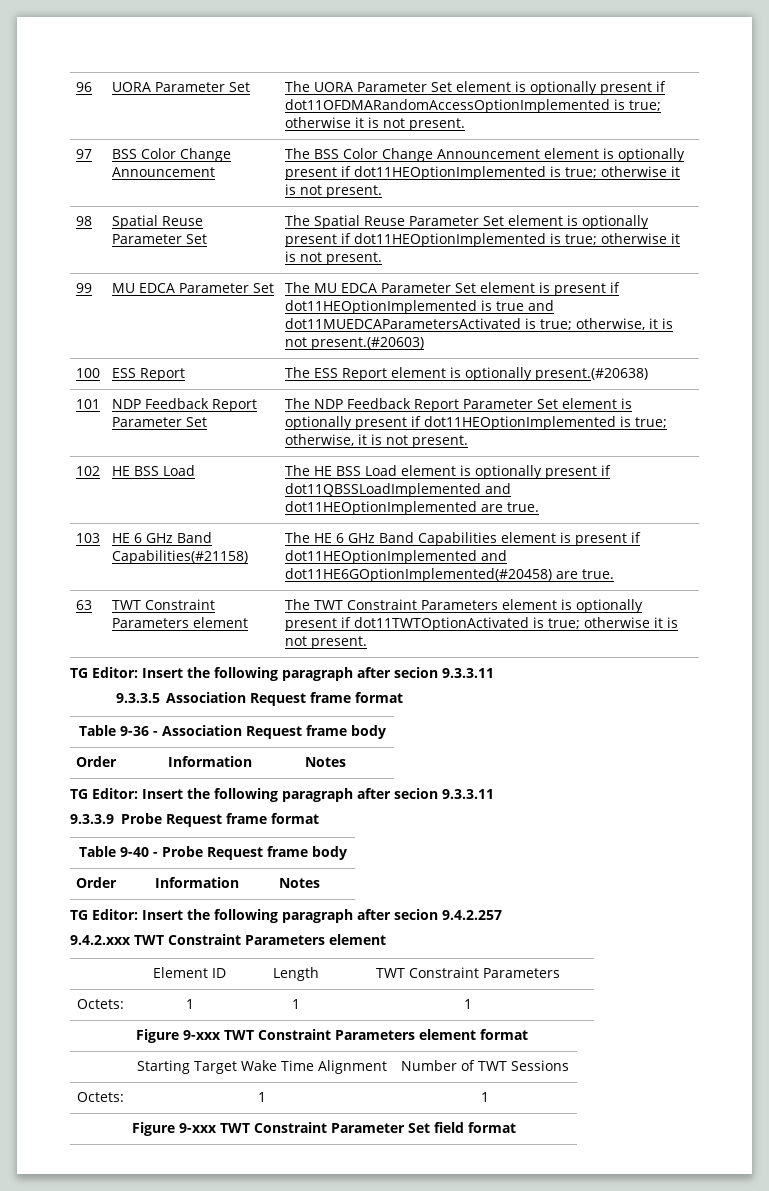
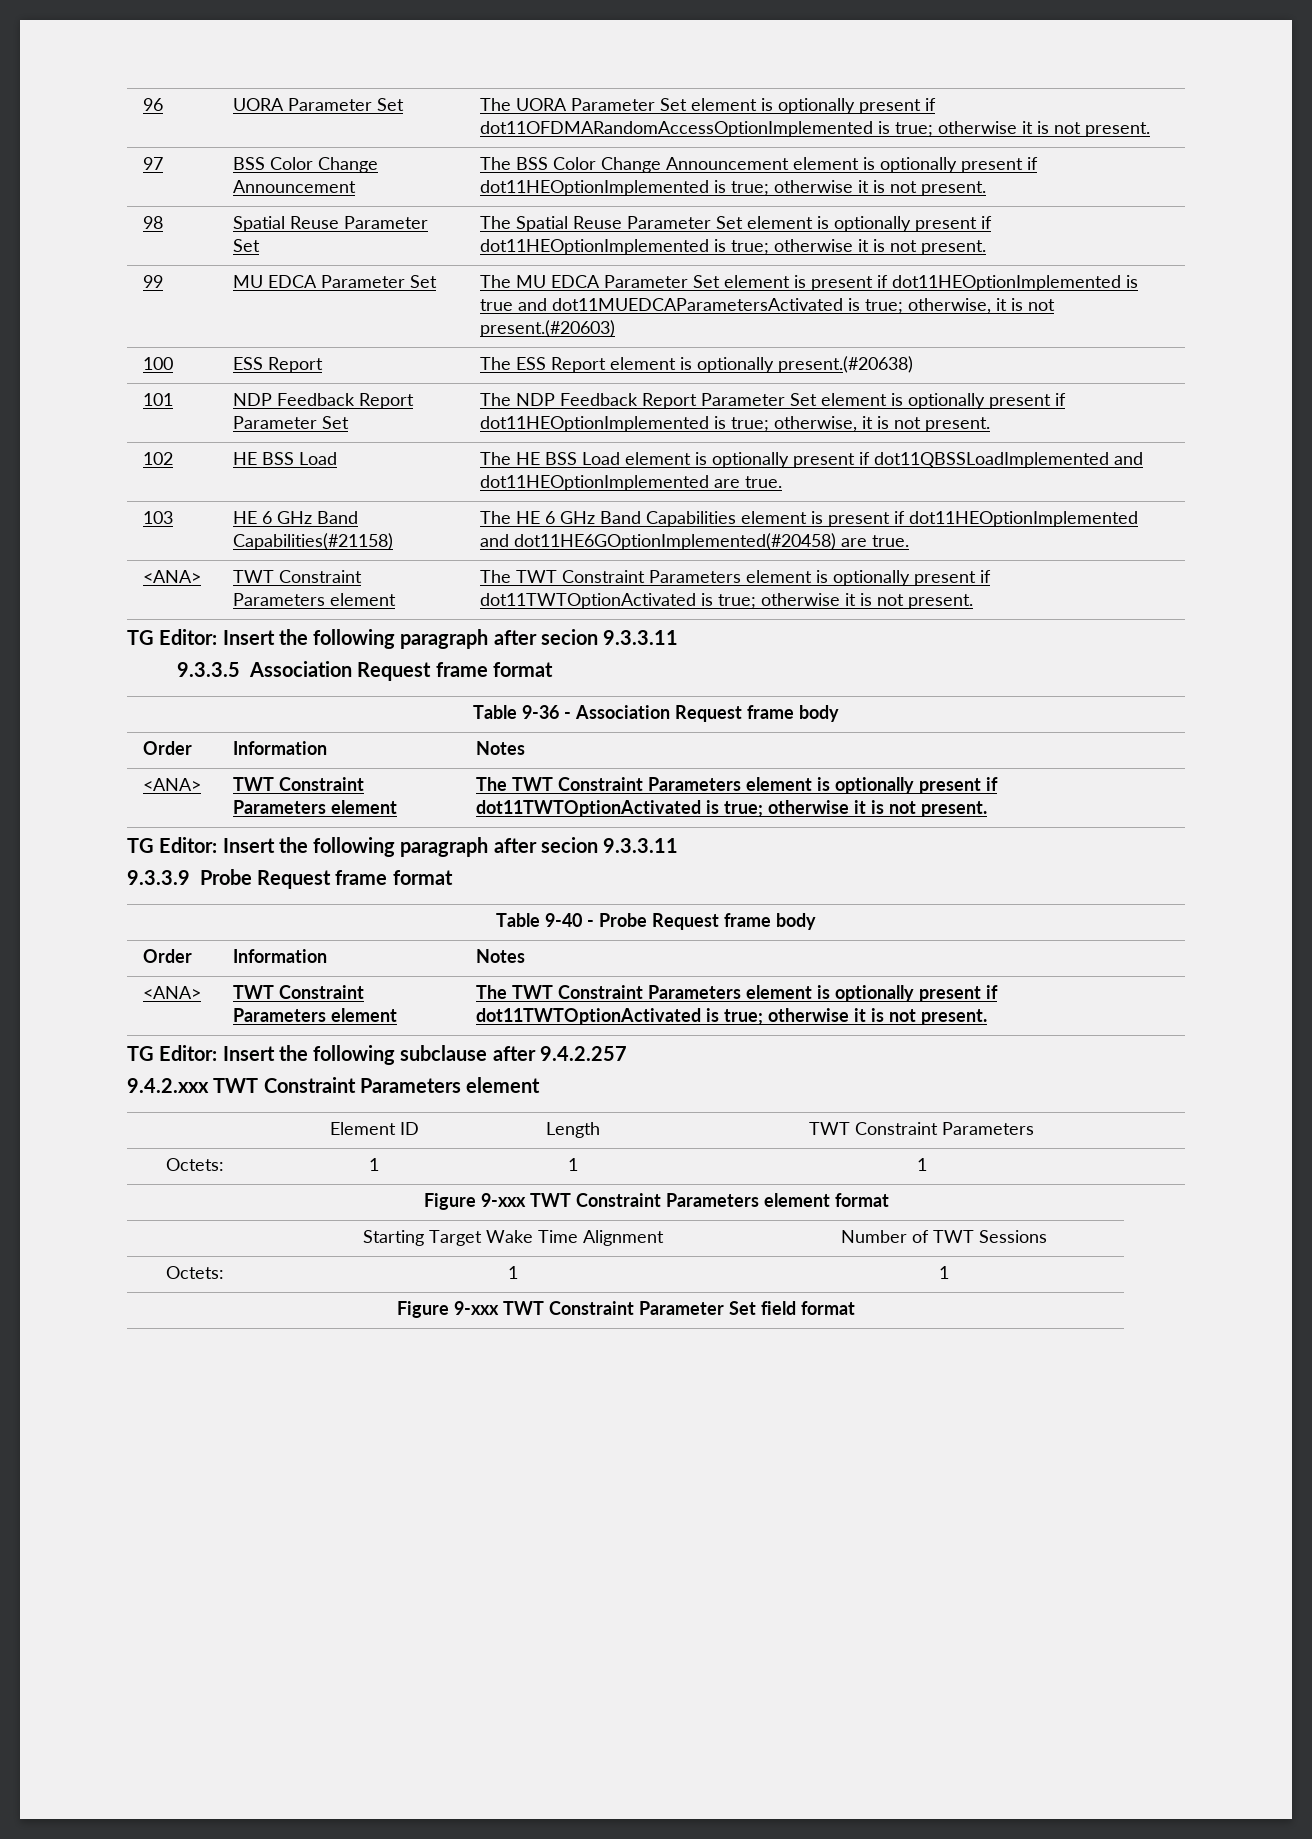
  103 | HE 6 GHz Band Capabilities(#21158) | The HE 6 GHz Band Capabilities element is present if dot11HEOptionImplemented and dot11HE6GOptionImplemented(#20458) are true.
- 63 | TWT Constraint Parameters element | The TWT Constraint Parameters element is optionally present if dot11TWTOptionActivated is true; otherwise it is not present.
+ <ANA> | TWT Constraint Parameters element | The TWT Constraint Parameters element is optionally present if dot11TWTOptionActivated is true; otherwise it is not present.
  Table 9-36 - Association Request frame body
  Order | Information | Notes
+ <ANA> | TWT Constraint Parameters element | The TWT Constraint Parameters element is optionally present if dot11TWTOptionActivated is true; otherwise it is not present.
  Table 9-40 - Probe Request frame body
  Order | Information | Notes
- TG Editor: Insert the following paragraph after secion 9.4.2.257
+ <ANA> | TWT Constraint Parameters element | The TWT Constraint Parameters element is optionally present if dot11TWTOptionActivated is true; otherwise it is not present.
+ TG Editor: Insert the following subclause after 9.4.2.257

